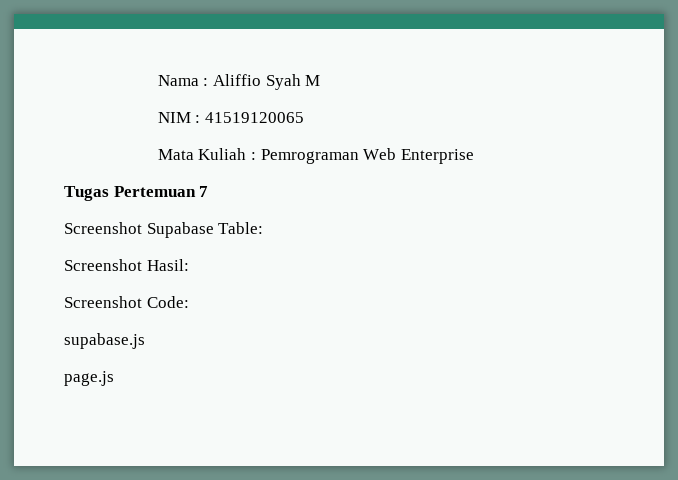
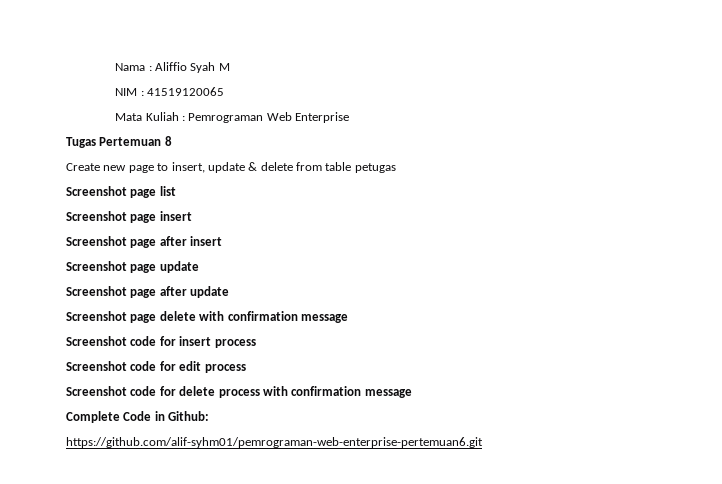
- Tugas Pertemuan 7
- Screenshot Supabase Table:
- Screenshot Hasil:
- Screenshot Code:
- supabase.js
- page.js
+ Tugas Pertemuan 8
+ Create new page to insert, update & delete from table petugas
+ Screenshot page list
+ Screenshot page insert
+ Screenshot page after insert
+ Screenshot page update
+ Screenshot page after update
+ Screenshot page delete with confirmation message
+ Screenshot code for insert process
+ Screenshot code for edit process
+ Screenshot code for delete process with confirmation message
+ Complete Code in Github:
+ https://github.com/alif-syhm01/pemrograman-web-enterprise-pertemuan6.git

